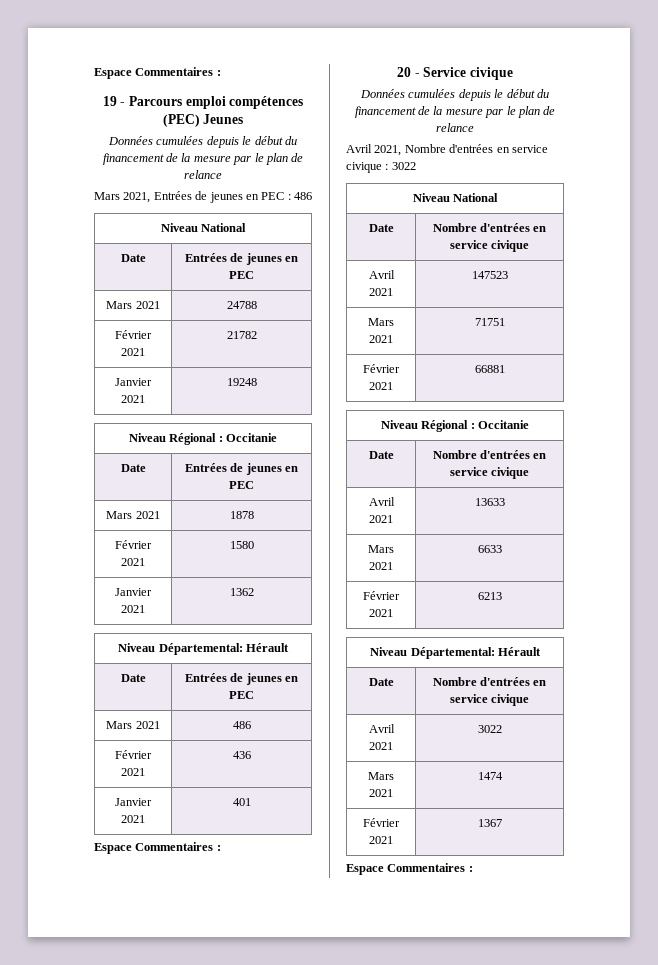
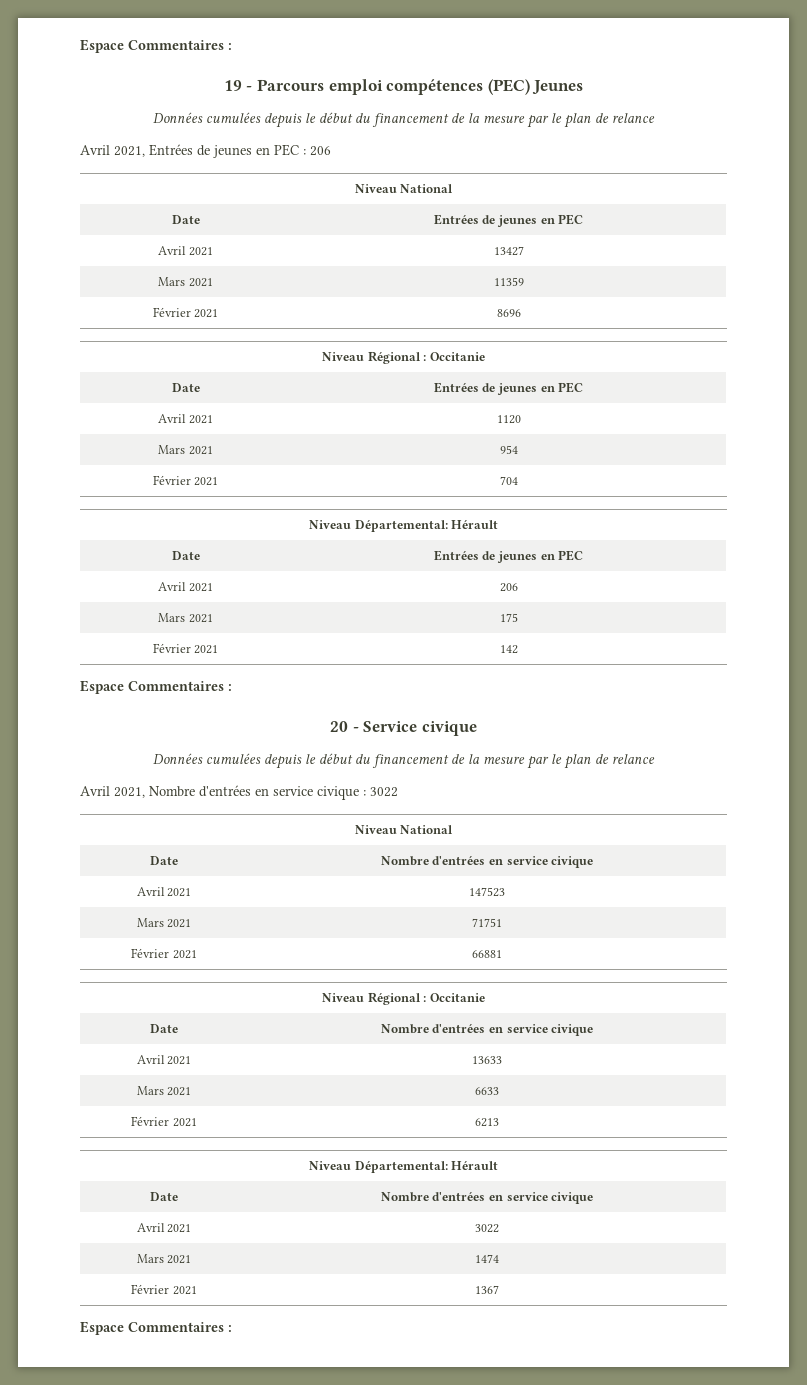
- Mars 2021, Entrées de jeunes en PEC : 486
+ Avril 2021, Entrées de jeunes en PEC : 206
- Mars 2021 | 24788
- Février 2021 | 21782
- Janvier 2021 | 19248
+ Avril 2021 | 13427
+ Mars 2021 | 11359
+ Février 2021 | 8696
- Mars 2021 | 1878
- Février 2021 | 1580
- Janvier 2021 | 1362
+ Avril 2021 | 1120
+ Mars 2021 | 954
+ Février 2021 | 704
- Mars 2021 | 486
- Février 2021 | 436
- Janvier 2021 | 401
+ Avril 2021 | 206
+ Mars 2021 | 175
+ Février 2021 | 142

